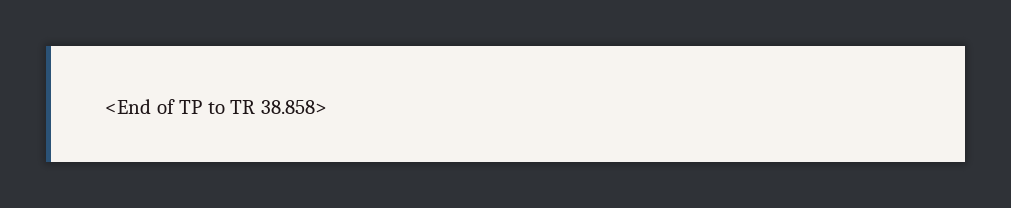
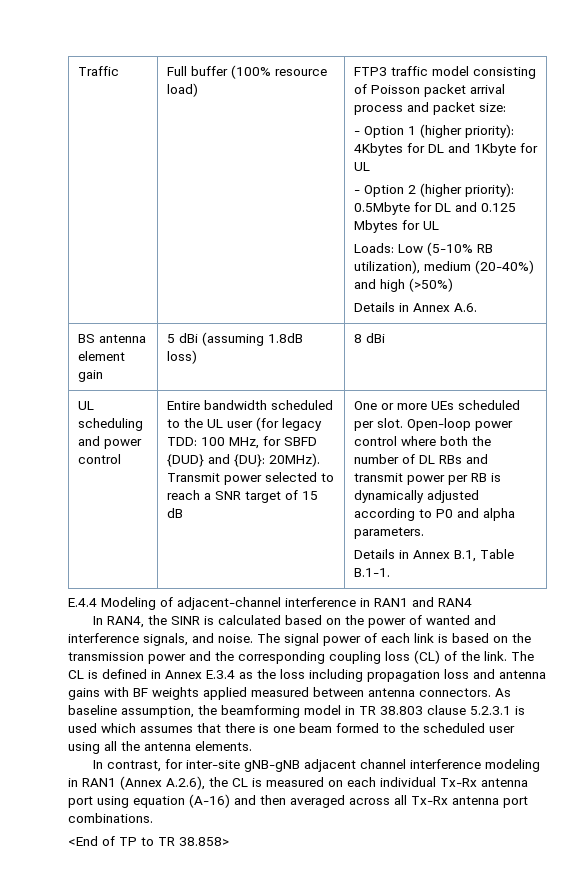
+ Traffic | Full buffer (100% resource load) | FTP3 traffic model consisting of Poisson packet arrival process and packet size:
+ - Option 1 (higher priority): 4Kbytes for DL and 1Kbyte for UL
+ - Option 2 (higher priority): 0.5Mbyte for DL and 0.125 Mbytes for UL
+ Loads: Low (5-10% RB utilization), medium (20-40%) and high (>50%)
+ Details in Annex A.6.
+ BS antenna element gain | 5 dBi (assuming 1.8dB loss) | 8 dBi
+ UL scheduling and power control | Entire bandwidth scheduled to the UL user (for legacy TDD: 100 MHz, for SBFD {DUD} and {DU}: 20MHz). Transmit power selected to reach a SNR target of 15 dB | One or more UEs scheduled per slot. Open-loop power control where both the number of DL RBs and transmit power per RB is dynamically adjusted according to P0 and alpha parameters.
+ Details in Annex B.1, Table B.1-1.
+ E.4.4 Modeling of adjacent-channel interference in RAN1 and RAN4
+ In RAN4, the SINR is calculated based on the power of wanted and interference signals, and noise. The signal power of each link is based on the transmission power and the corresponding coupling loss (CL) of the link. The CL is defined in Annex E.3.4 as the loss including propagation loss and antenna gains with BF weights applied measured between antenna connectors. As baseline assumption, the beamforming model in TR 38.803 clause 5.2.3.1 is used which assumes that there is one beam formed to the scheduled user using all the antenna elements.
+ In contrast, for inter-site gNB-gNB adjacent channel interference modeling in RAN1 (Annex A.2.6), the CL is measured on each individual Tx-Rx antenna port using equation (A-16) and then averaged across all Tx-Rx antenna port combinations.

